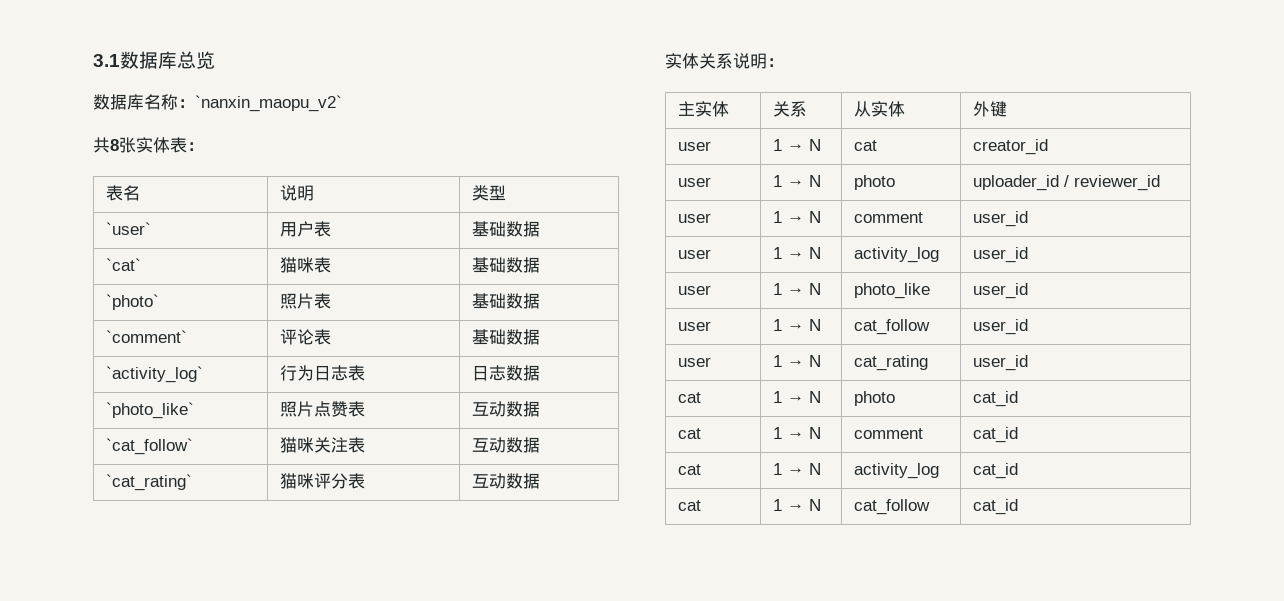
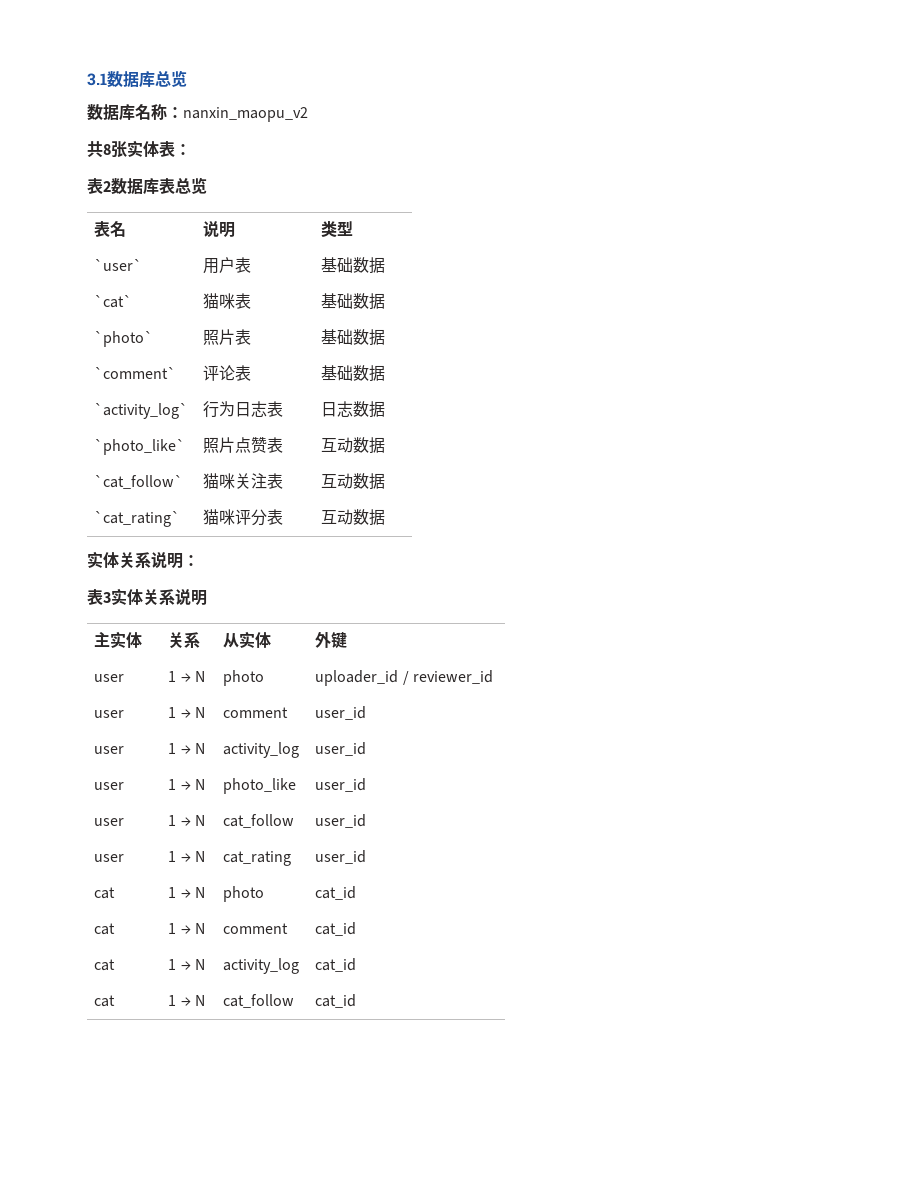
- 数据库名称：`nanxin_maopu_v2`
+ 数据库名称：nanxin_maopu_v2
+ 表2数据库表总览
+ 表3实体关系说明
- user | 1 → N | cat | creator_id

